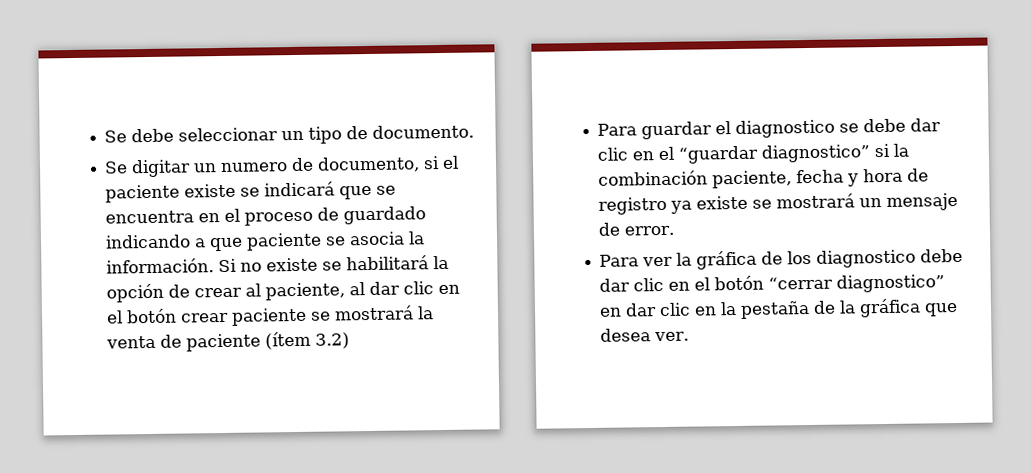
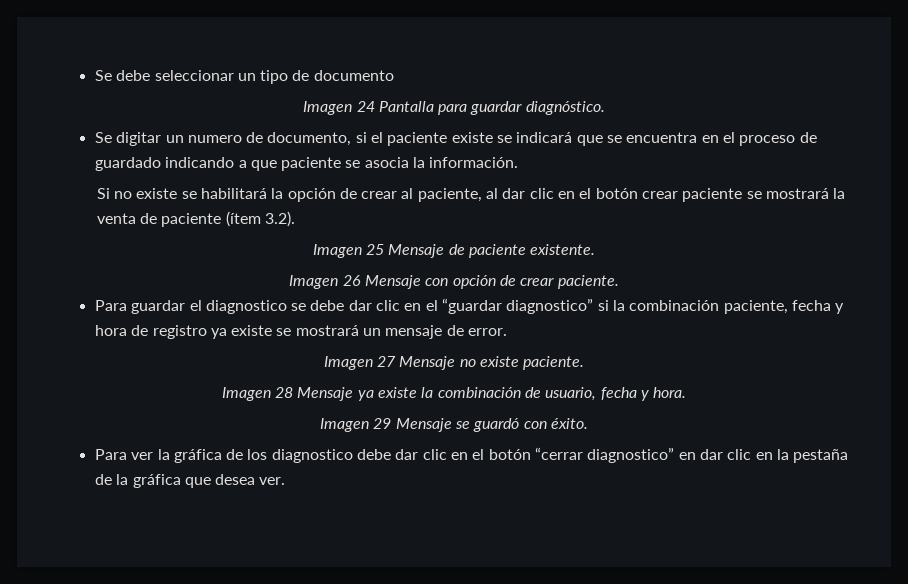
- Se debe seleccionar un tipo de documento.
+ Se debe seleccionar un tipo de documento
+ Imagen 24 Pantalla para guardar diagnóstico.
- Se digitar un numero de documento, si el paciente existe se indicará que se encuentra en el proceso de guardado indicando a que paciente se asocia la información. Si no existe se habilitará la opción de crear al paciente, al dar clic en el botón crear paciente se mostrará la venta de paciente (ítem 3.2)
+ Se digitar un numero de documento, si el paciente existe se indicará que se encuentra en el proceso de guardado indicando a que paciente se asocia la información.
+ Si no existe se habilitará la opción de crear al paciente, al dar clic en el botón crear paciente se mostrará la venta de paciente (ítem 3.2).
+ Imagen 25 Mensaje de paciente existente.
+ Imagen 26 Mensaje con opción de crear paciente.
+ Imagen 27 Mensaje no existe paciente.
+ Imagen 28 Mensaje ya existe la combinación de usuario, fecha y hora.
+ Imagen 29 Mensaje se guardó con éxito.

